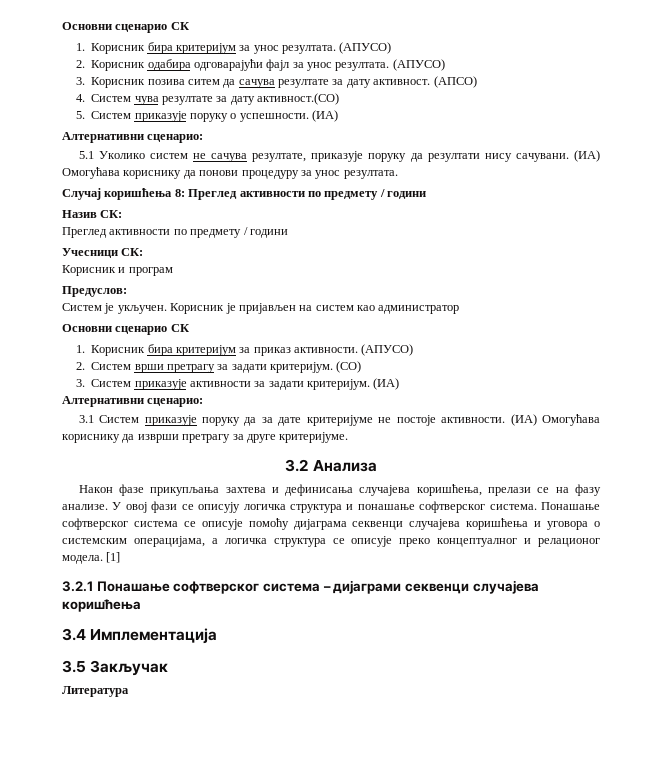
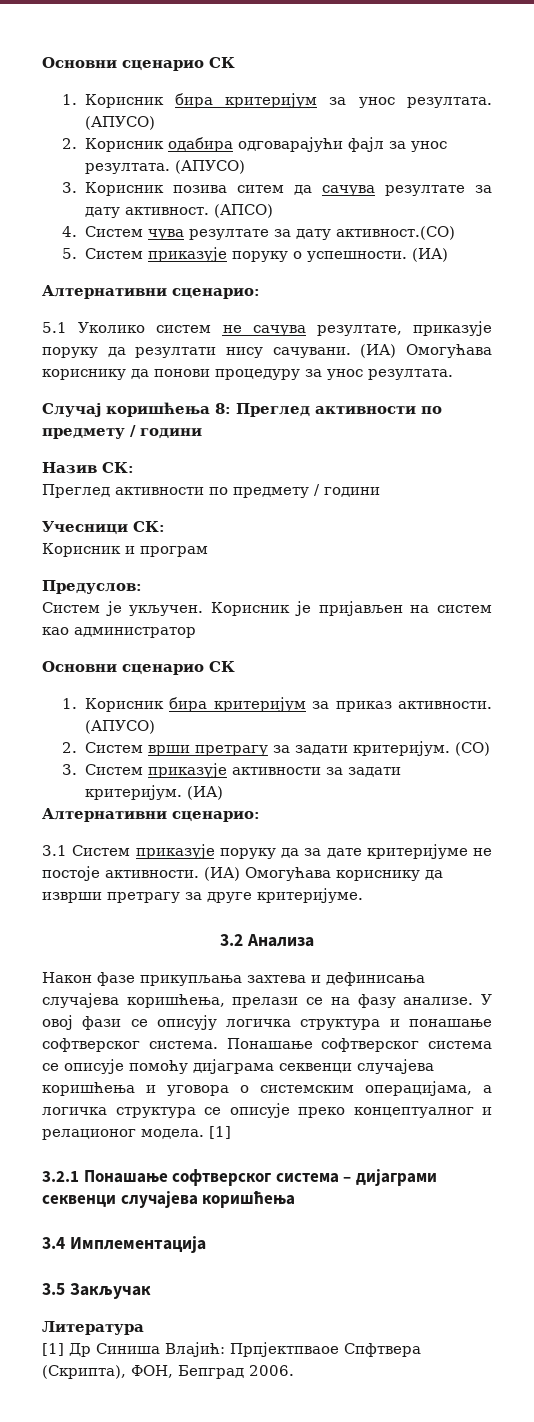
+ [1] Др Синиша Влајић: Прпјектпваое Спфтвера (Скрипта), ФОН, Бепград 2006.

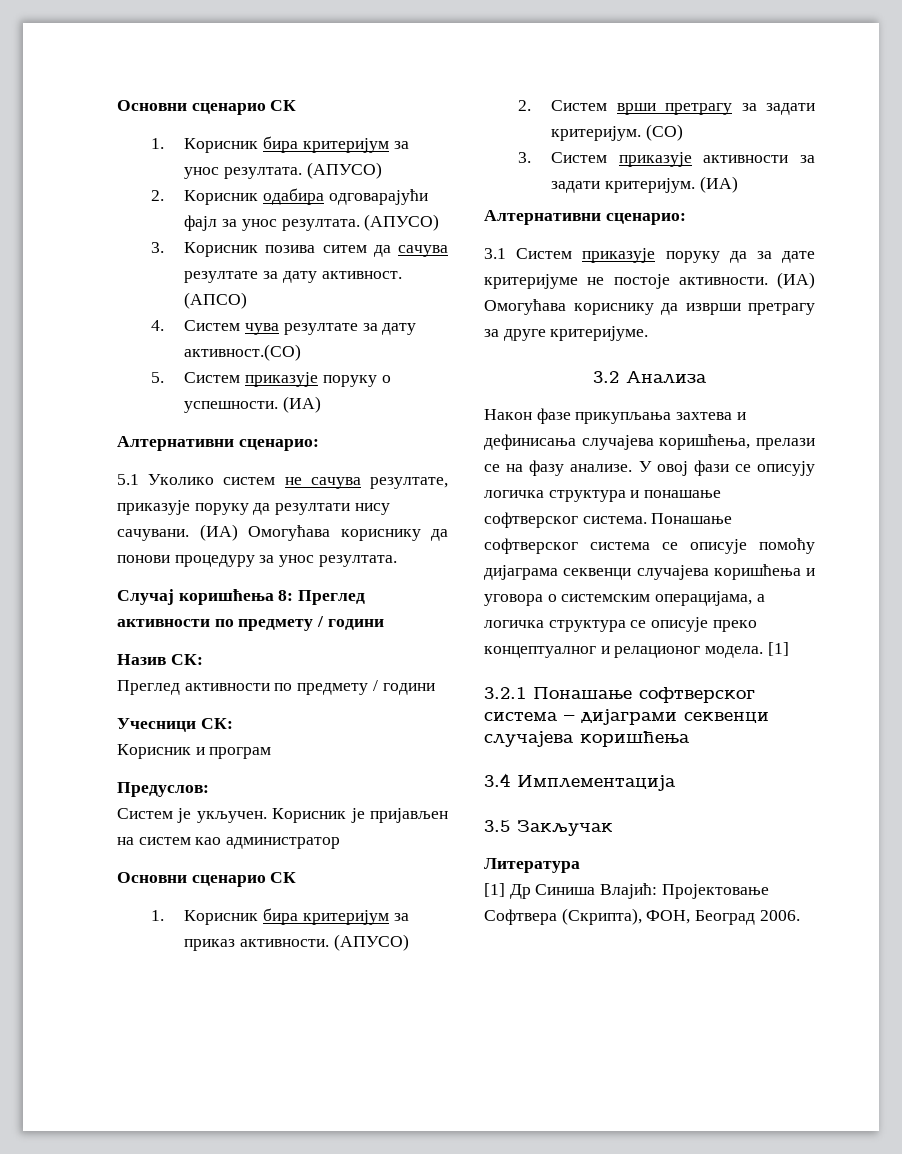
- [1] Др Синиша Влајић: Прпјектпваое Спфтвера (Скрипта), ФОН, Бепград 2006.
+ [1] Др Синиша Влајић: Прoјектовање Сoфтвера (Скрипта), ФОН, Беoград 2006.

